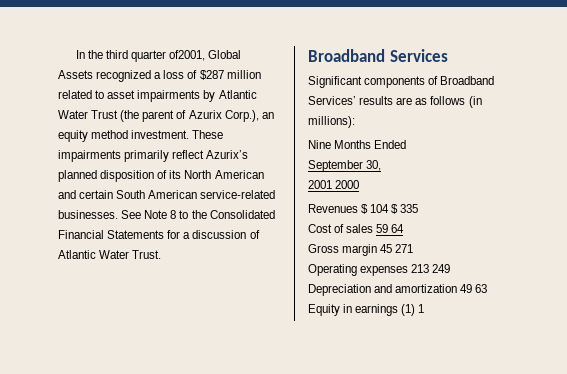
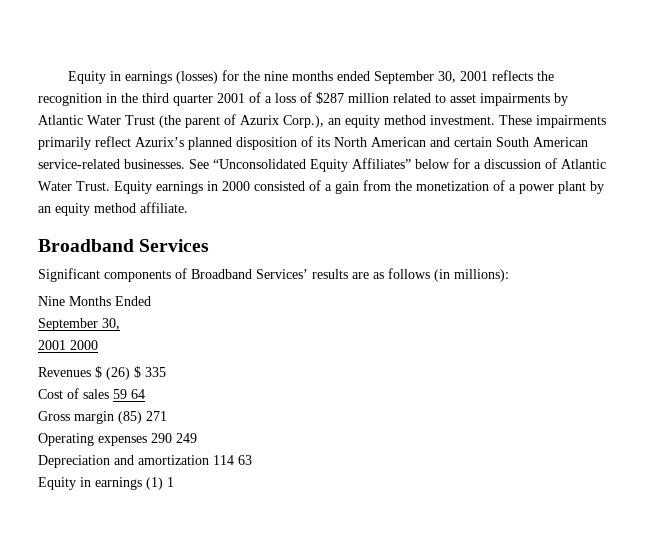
- In the third quarter of2001, Global Assets recognized a loss of $287 million related to asset impairments by Atlantic Water Trust (the parent of Azurix Corp.), an equity method investment.
+ Equity in earnings (losses) for the nine months ended September 30, 2001 reflects the recognition in the third quarter 2001 of a loss of $287 million related to asset impairments by Atlantic Water Trust (the parent of Azurix Corp.), an equity method investment.
- See Note 8 to the Consolidated Financial Statements for a discussion of Atlantic Water Trust.
+ See “Unconsolidated Equity Affiliates” below for a discussion of Atlantic Water Trust. Equity earnings in 2000 consisted of a gain from the monetization of a power plant by an equity method affiliate.
- Revenues $ 104 $ 335
+ Revenues $ (26) $ 335
- Gross margin 45 271
+ Gross margin (85) 271
- Operating expenses 213 249
+ Operating expenses 290 249
- Depreciation and amortization 49 63
+ Depreciation and amortization 114 63

